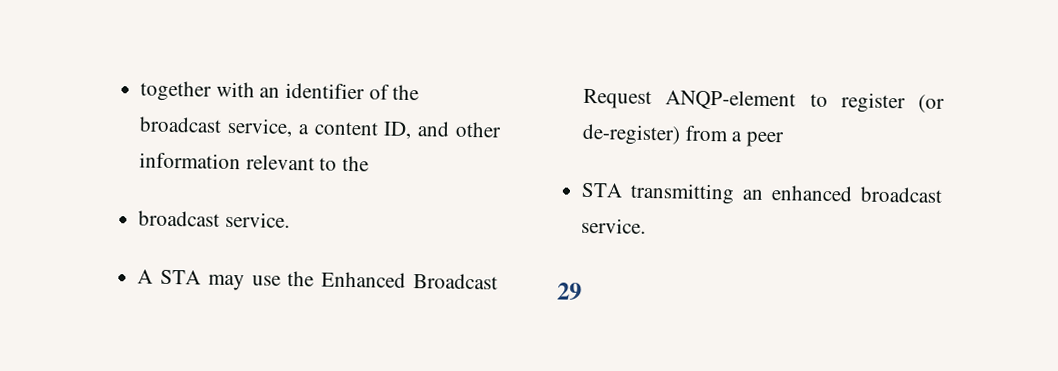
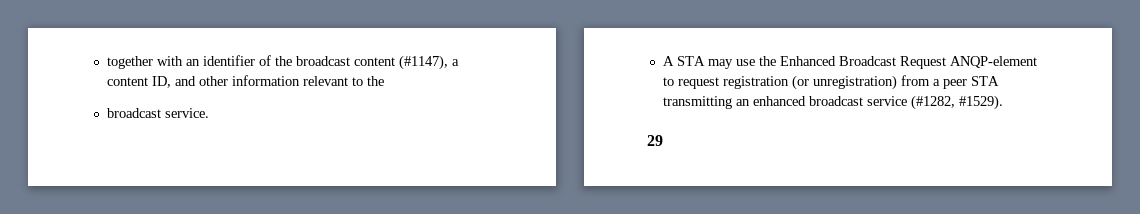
- together with an identifier of the broadcast service, a content ID, and other information relevant to the
+ together with an identifier of the broadcast content (#1147), a content ID, and other information relevant to the
- A STA may use the Enhanced Broadcast Request ANQP-element to register (or de-register) from a peer
- STA transmitting an enhanced broadcast service.
+ A STA may use the Enhanced Broadcast Request ANQP-element to request registration (or unregistration) from a peer STA transmitting an enhanced broadcast service (#1282, #1529).

